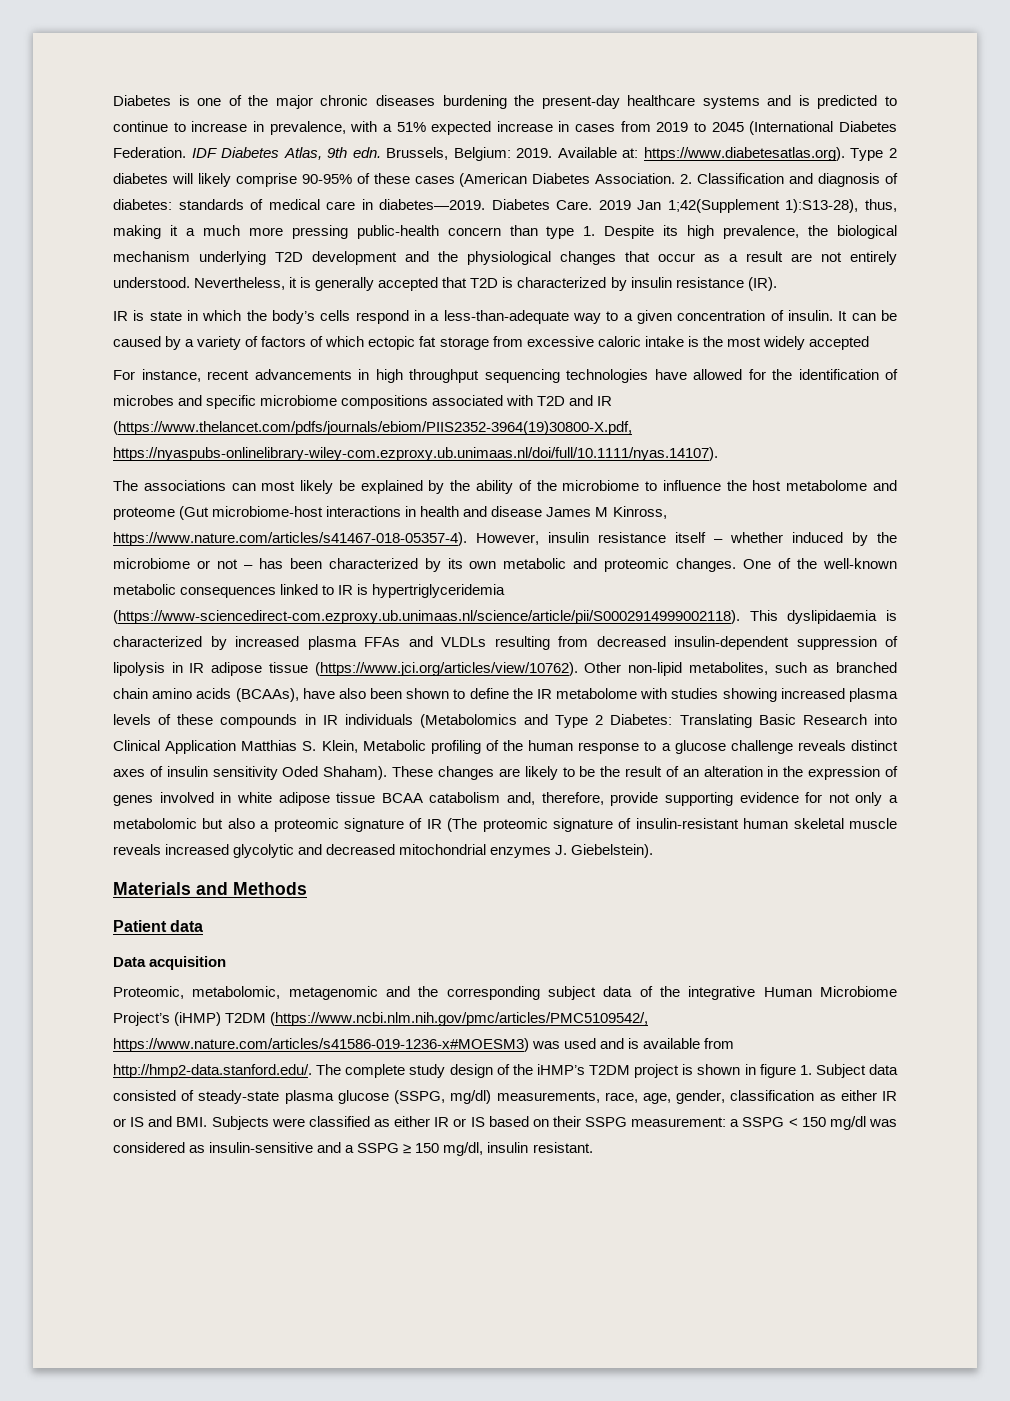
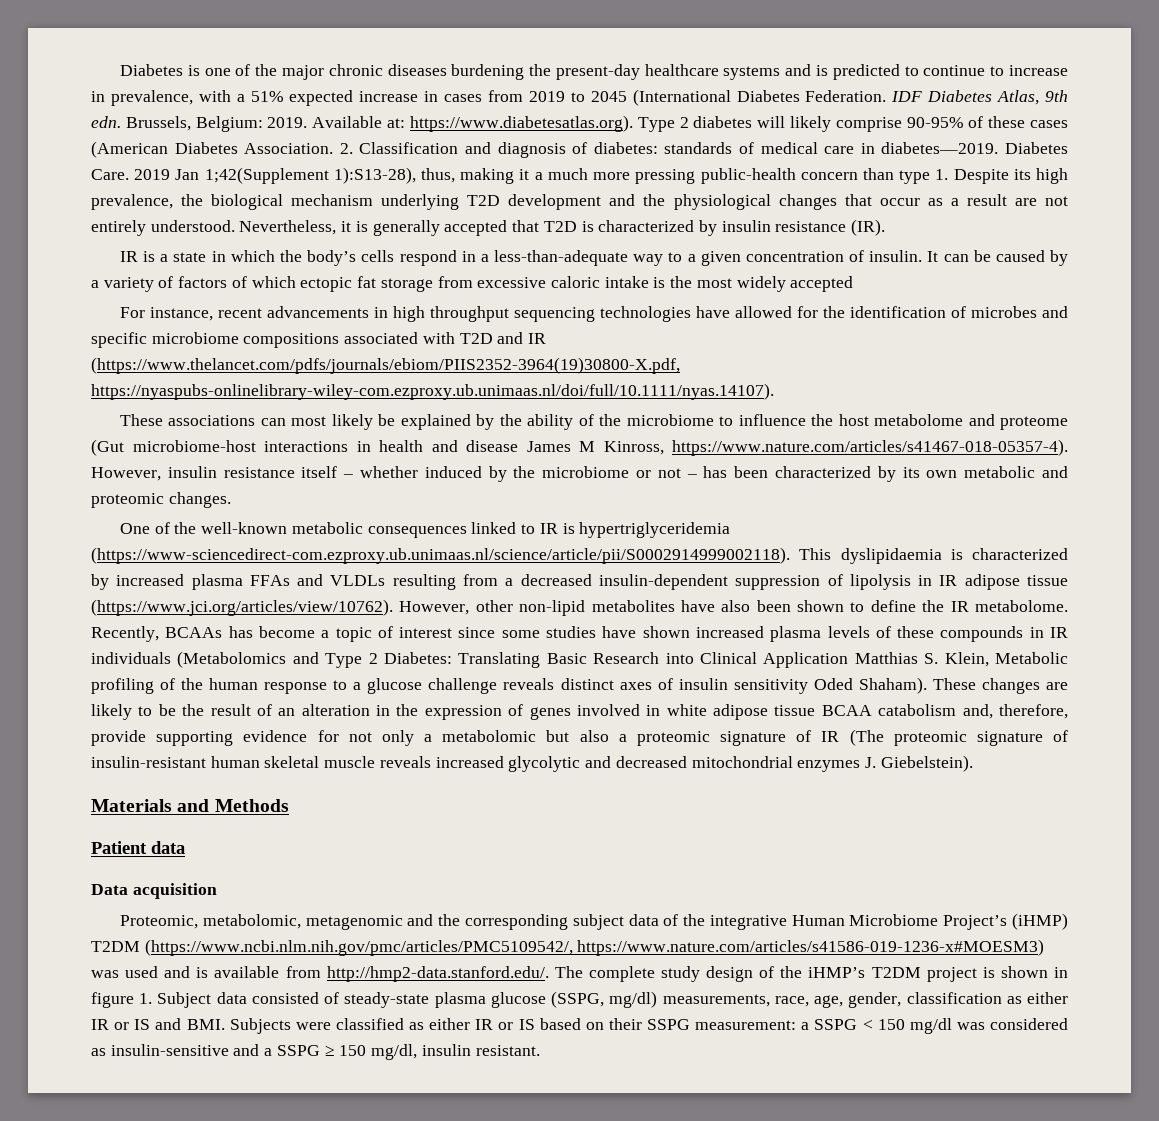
- IR is state in which the body’s cells respond in a less-than-adequate way to a given concentration of insulin.
+ IR is a state in which the body’s cells respond in a less-than-adequate way to a given concentration of insulin.
- The associations can most likely be explained by the ability of the microbiome to influence the host metabolome and proteome (Gut microbiome-host interactions in health and disease James M Kinross, https://www.nature.com/articles/s41467-018-05357-4). However, insulin resistance itself – whether induced by the microbiome or not – has been characterized by its own metabolic and proteomic changes. One of the well-known metabolic consequences linked to IR is hypertriglyceridemia (https://www-sciencedirect-com.ezproxy.ub.unimaas.nl/science/article/pii/S0002914999002118). This dyslipidaemia is characterized by increased plasma FFAs and VLDLs resulting from decreased insulin-dependent suppression of lipolysis in IR adipose tissue (https://www.jci.org/articles/view/10762). Other non-lipid metabolites, such as branched chain amino acids (BCAAs), have also been shown to define the IR metabolome with studies showing increased plasma levels of these compounds in IR individuals (Metabolomics and Type 2 Diabetes:
+ These associations can most likely be explained by the ability of the microbiome to influence the host metabolome and proteome (Gut microbiome-host interactions in health and disease James M Kinross, https://www.nature.com/articles/s41467-018-05357-4). However, insulin resistance itself – whether induced by the microbiome or not – has been characterized by its own metabolic and proteomic changes.
+ One of the well-known metabolic consequences linked to IR is hypertriglyceridemia (https://www-sciencedirect-com.ezproxy.ub.unimaas.nl/science/article/pii/S0002914999002118). This dyslipidaemia is characterized by increased plasma FFAs and VLDLs resulting from a decreased insulin-dependent suppression of lipolysis in IR adipose tissue (https://www.jci.org/articles/view/10762). However, other non-lipid metabolites have also been shown to define the IR metabolome. Recently, BCAAs has become a topic of interest since some studies have shown increased plasma levels of these compounds in IR individuals (Metabolomics and Type 2 Diabetes:

